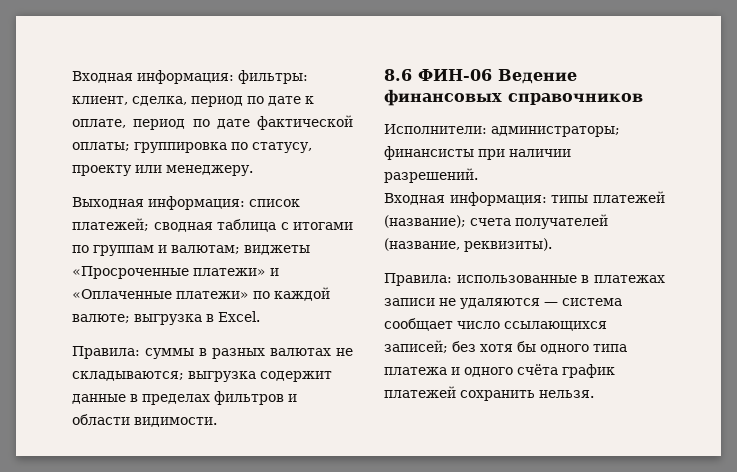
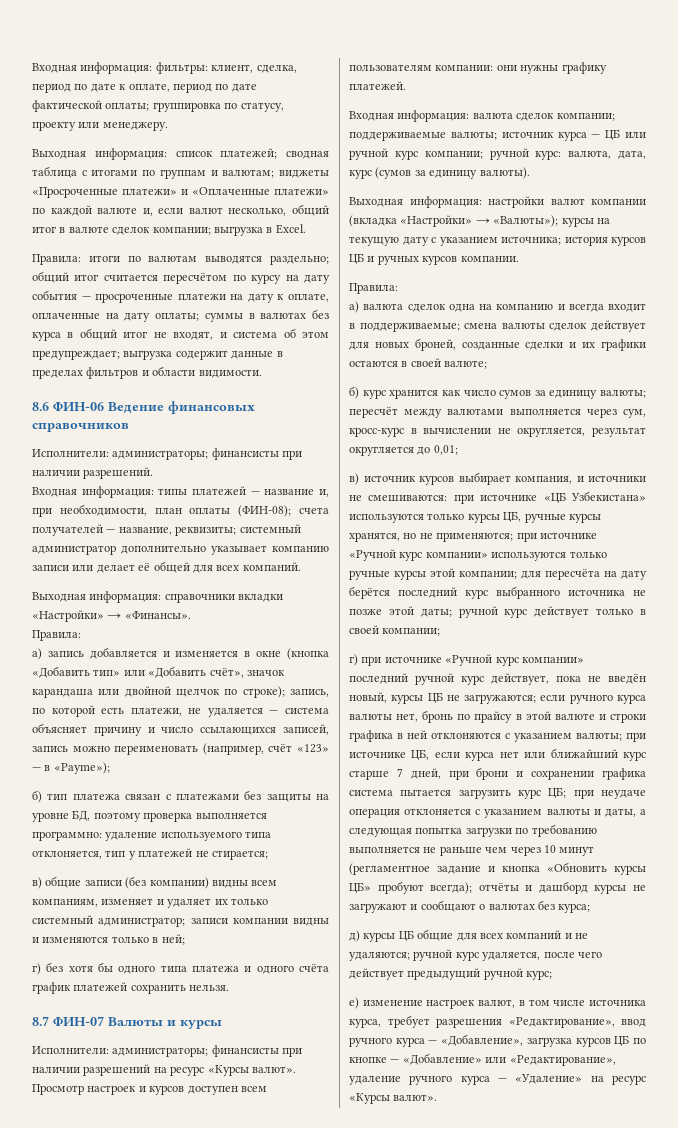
- Выходная информация: список платежей; сводная таблица с итогами по группам и валютам; виджеты «Просроченные платежи» и «Оплаченные платежи» по каждой валюте; выгрузка в Excel.
- Правила: суммы в разных валютах не складываются; выгрузка содержит данные в пределах фильтров и области видимости.
+ Выходная информация: список платежей; сводная таблица с итогами по группам и валютам; виджеты «Просроченные платежи» и «Оплаченные платежи» по каждой валюте и, если валют несколько, общий итог в валюте сделок компании; выгрузка в Excel.
+ Правила: итоги по валютам выводятся раздельно; общий итог считается пересчётом по курсу на дату события — просроченные платежи на дату к оплате, оплаченные на дату оплаты; суммы в валютах без курса в общий итог не входят, и система об этом предупреждает; выгрузка содержит данные в пределах фильтров и области видимости.
- Входная информация: типы платежей (название); счета получателей (название, реквизиты).
- Правила: использованные в платежах записи не удаляются — система сообщает число ссылающихся записей; без хотя бы одного типа платежа и одного счёта график платежей сохранить нельзя.
+ Входная информация: типы платежей — название и, при необходимости, план оплаты (ФИН-08); счета получателей — название, реквизиты; системный администратор дополнительно указывает компанию записи или делает её общей для всех компаний.
+ Выходная информация: справочники вкладки «Настройки» → «Финансы».
+ Правила:
+ а) запись добавляется и изменяется в окне (кнопка «Добавить тип» или «Добавить счёт», значок карандаша или двойной щелчок по строке); запись, по которой есть платежи, не удаляется — система объясняет причину и число ссылающихся записей, запись можно переименовать (например, счёт «123» — в «Payme»);
+ б) тип платежа связан с платежами без защиты на уровне БД, поэтому проверка выполняется программно: удаление используемого типа отклоняется, тип у платежей не стирается;
+ в) общие записи (без компании) видны всем компаниям, изменяет и удаляет их только системный администратор; записи компании видны и изменяются только в ней;
+ г) без хотя бы одного типа платежа и одного счёта график платежей сохранить нельзя.
+ 8.7 ФИН-07 Валюты и курсы
+ Исполнители: администраторы; финансисты при наличии разрешений на ресурс «Курсы валют». Просмотр настроек и курсов доступен всем пользователям компании: они нужны графику платежей.
+ Входная информация: валюта сделок компании; поддерживаемые валюты; источник курса — ЦБ или ручной курс компании; ручной курс: валюта, дата, курс (сумов за единицу валюты).
+ Выходная информация: настройки валют компании (вкладка «Настройки» → «Валюты»); курсы на текущую дату с указанием источника; история курсов ЦБ и ручных курсов компании.
+ Правила:
+ а) валюта сделок одна на компанию и всегда входит в поддерживаемые; смена валюты сделок действует для новых броней, созданные сделки и их графики остаются в своей валюте;
+ б) курс хранится как число сумов за единицу валюты; пересчёт между валютами выполняется через сум, кросс-курс в вычислении не округляется, результат округляется до 0,01;
+ в) источник курсов выбирает компания, и источники не смешиваются: при источнике «ЦБ Узбекистана» используются только курсы ЦБ, ручные курсы хранятся, но не применяются; при источнике «Ручной курс компании» используются только ручные курсы этой компании; для пересчёта на дату берётся последний курс выбранного источника не позже этой даты; ручной курс действует только в своей компании;
+ г) при источнике «Ручной курс компании» последний ручной курс действует, пока не введён новый, курсы ЦБ не загружаются; если ручного курса валюты нет, бронь по прайсу в этой валюте и строки графика в ней отклоняются с указанием валюты; при источнике ЦБ, если курса нет или ближайший курс старше 7 дней, при брони и сохранении графика система пытается загрузить курс ЦБ; при неудаче операция отклоняется с указанием валюты и даты, а следующая попытка загрузки по требованию выполняется не раньше чем через 10 минут (регламентное задание и кнопка «Обновить курсы ЦБ» пробуют всегда); отчёты и дашборд курсы не загружают и сообщают о валютах без курса;
+ д) курсы ЦБ общие для всех компаний и не удаляются; ручной курс удаляется, после чего действует предыдущий ручной курс;
+ е) изменение настроек валют, в том числе источника курса, требует разрешения «Редактирование», ввод ручного курса — «Добавление», загрузка курсов ЦБ по кнопке — «Добавление» или «Редактирование», удаление ручного курса — «Удаление» на ресурс «Курсы валют».

